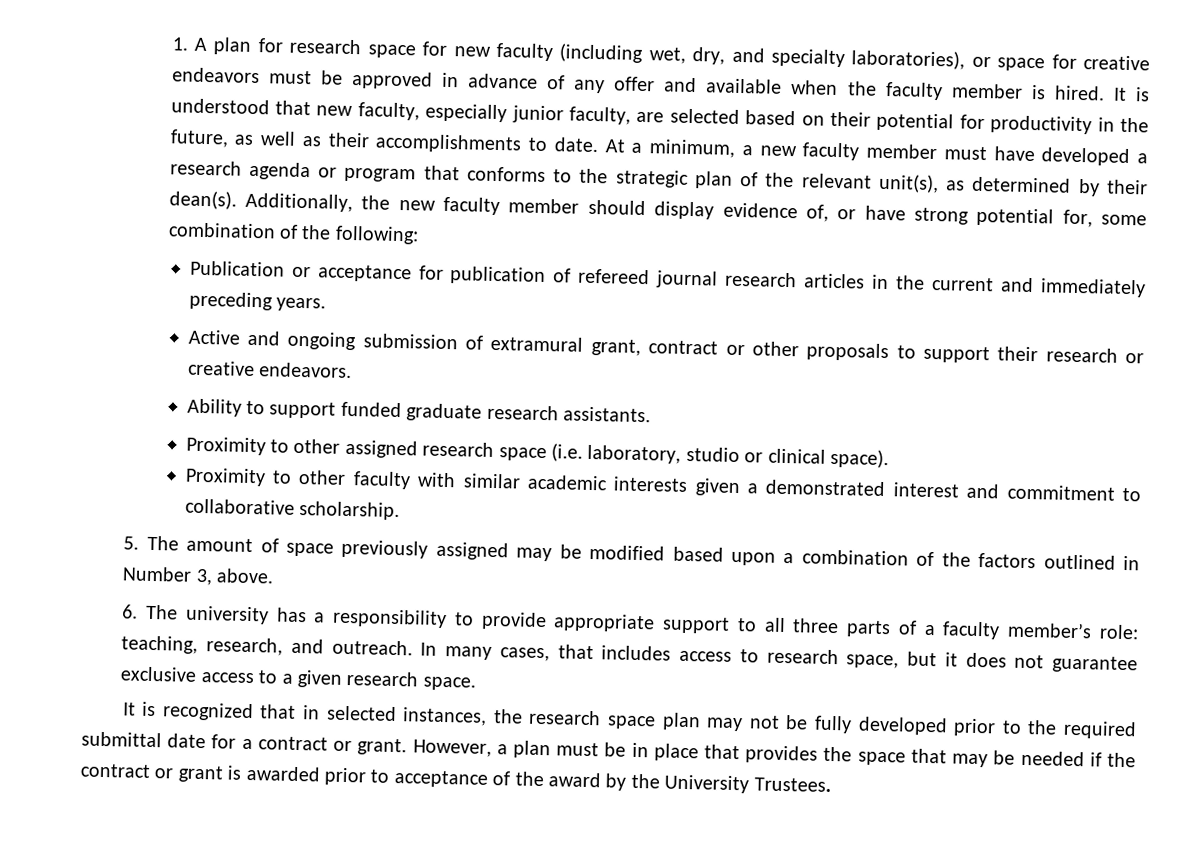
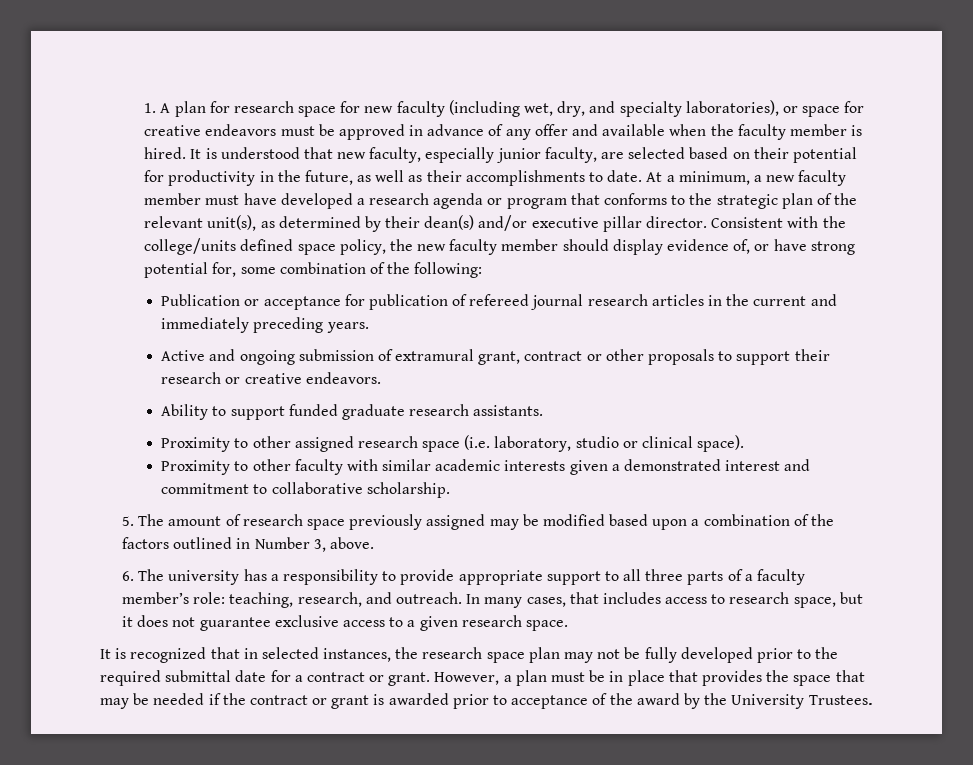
- At a minimum, a new faculty member must have developed a research agenda or program that conforms to the strategic plan of the relevant unit(s), as determined by their dean(s). Additionally, the new faculty member should display evidence of, or have strong potential for, some combination of the following:
+ At a minimum, a new faculty member must have developed a research agenda or program that conforms to the strategic plan of the relevant unit(s), as determined by their dean(s) and/or executive pillar director. Consistent with the college/units defined space policy, the new faculty member should display evidence of, or have strong potential for, some combination of the following:
- 5. The amount of space previously assigned may be modified based upon a combination of the factors outlined in Number 3, above.
+ 5. The amount of research space previously assigned may be modified based upon a combination of the factors outlined in Number 3, above.

